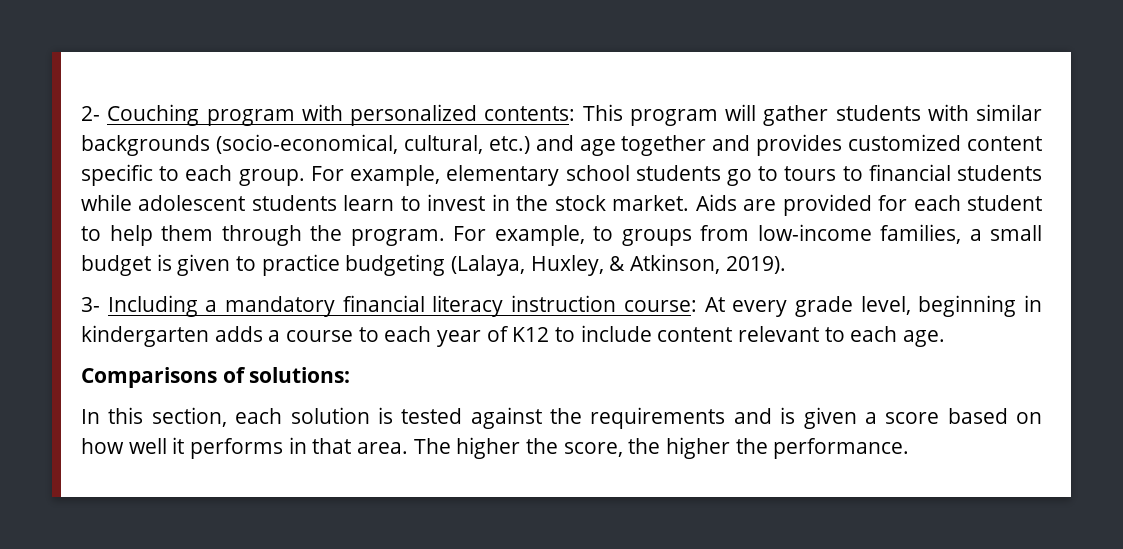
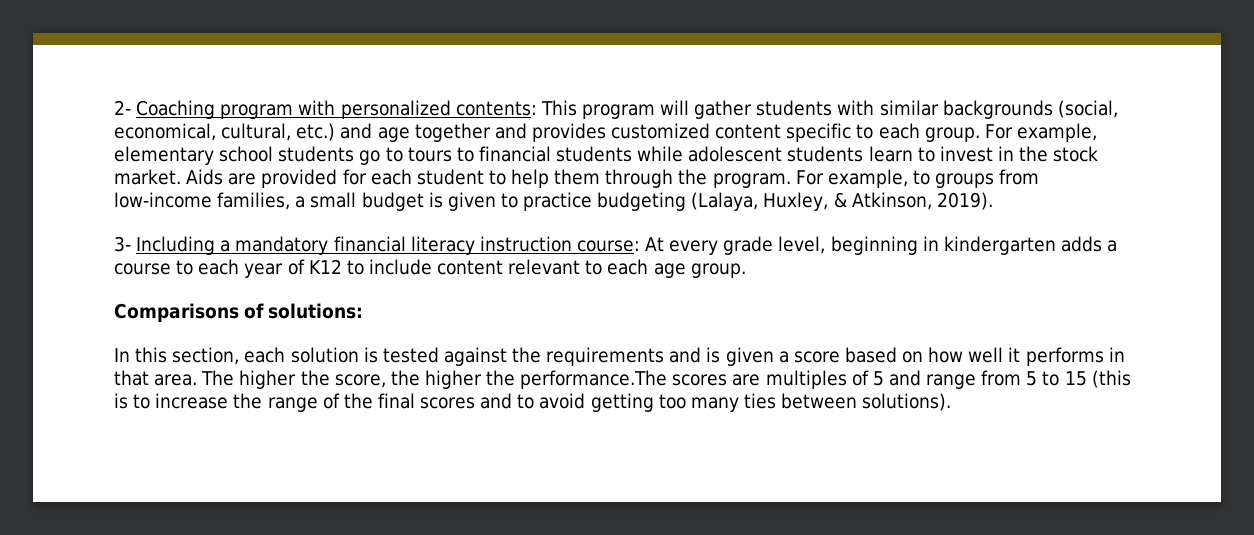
- 2- Couching program with personalized contents: This program will gather students with similar backgrounds (socio-economical, cultural, etc.) and age together and provides customized content specific to each group.
+ 2- Coaching program with personalized contents: This program will gather students with similar backgrounds (social, economical, cultural, etc.) and age together and provides customized content specific to each group.
- 3- Including a mandatory financial literacy instruction course: At every grade level, beginning in kindergarten adds a course to each year of K12 to include content relevant to each age.
+ 3- Including a mandatory financial literacy instruction course: At every grade level, beginning in kindergarten adds a course to each year of K12 to include content relevant to each age group.
- The higher the score, the higher the performance.
+ The higher the score, the higher the performance.The scores are multiples of 5 and range from 5 to 15 (this is to increase the range of the final scores and to avoid getting too many ties between solutions).

